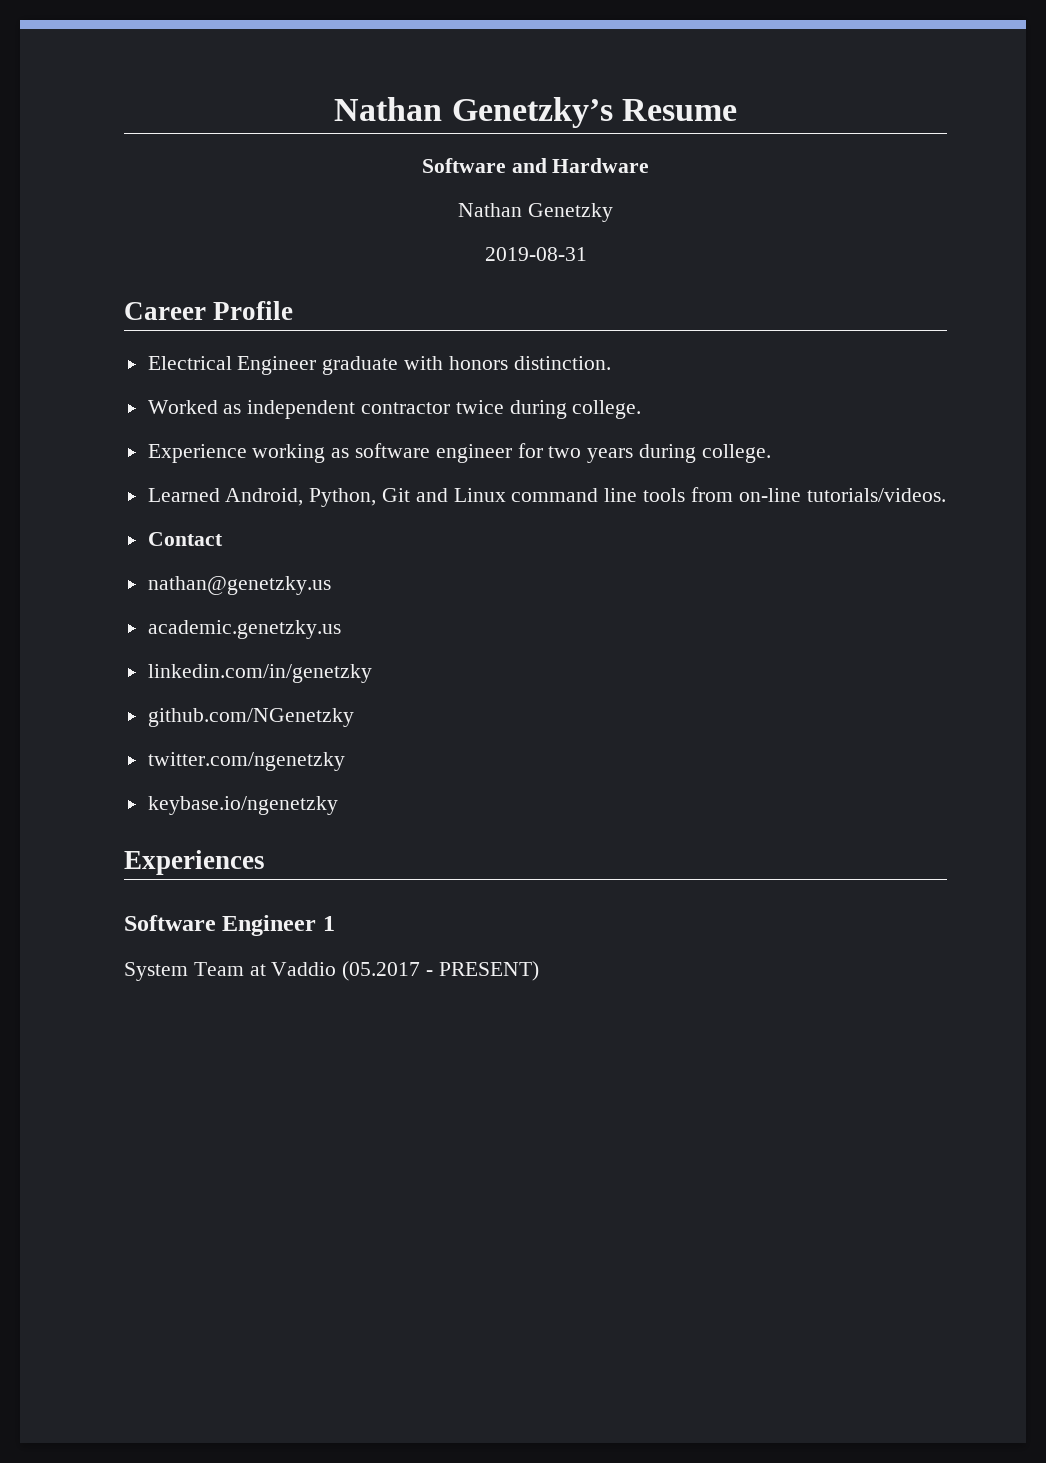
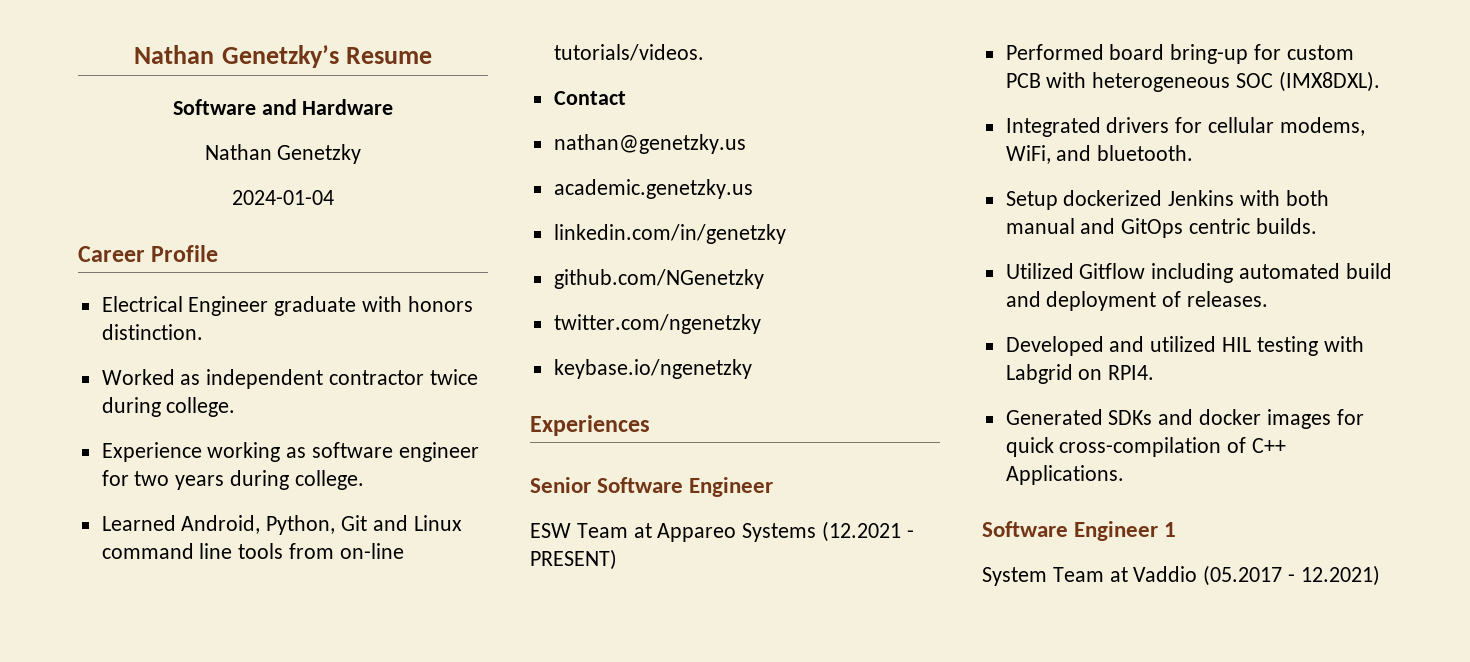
- 2019-08-31
+ 2024-01-04
+ Senior Software Engineer
+ ESW Team at Appareo Systems (12.2021 - PRESENT)
+ Performed board bring-up for custom PCB with heterogeneous SOC (IMX8DXL).
+ Integrated drivers for cellular modems, WiFi, and bluetooth.
+ Setup dockerized Jenkins with both manual and GitOps centric builds.
+ Utilized Gitflow including automated build and deployment of releases.
+ Developed and utilized HIL testing with Labgrid on RPI4.
+ Generated SDKs and docker images for quick cross-compilation of C++ Applications.
- System Team at Vaddio (05.2017 - PRESENT)
+ System Team at Vaddio (05.2017 - 12.2021)

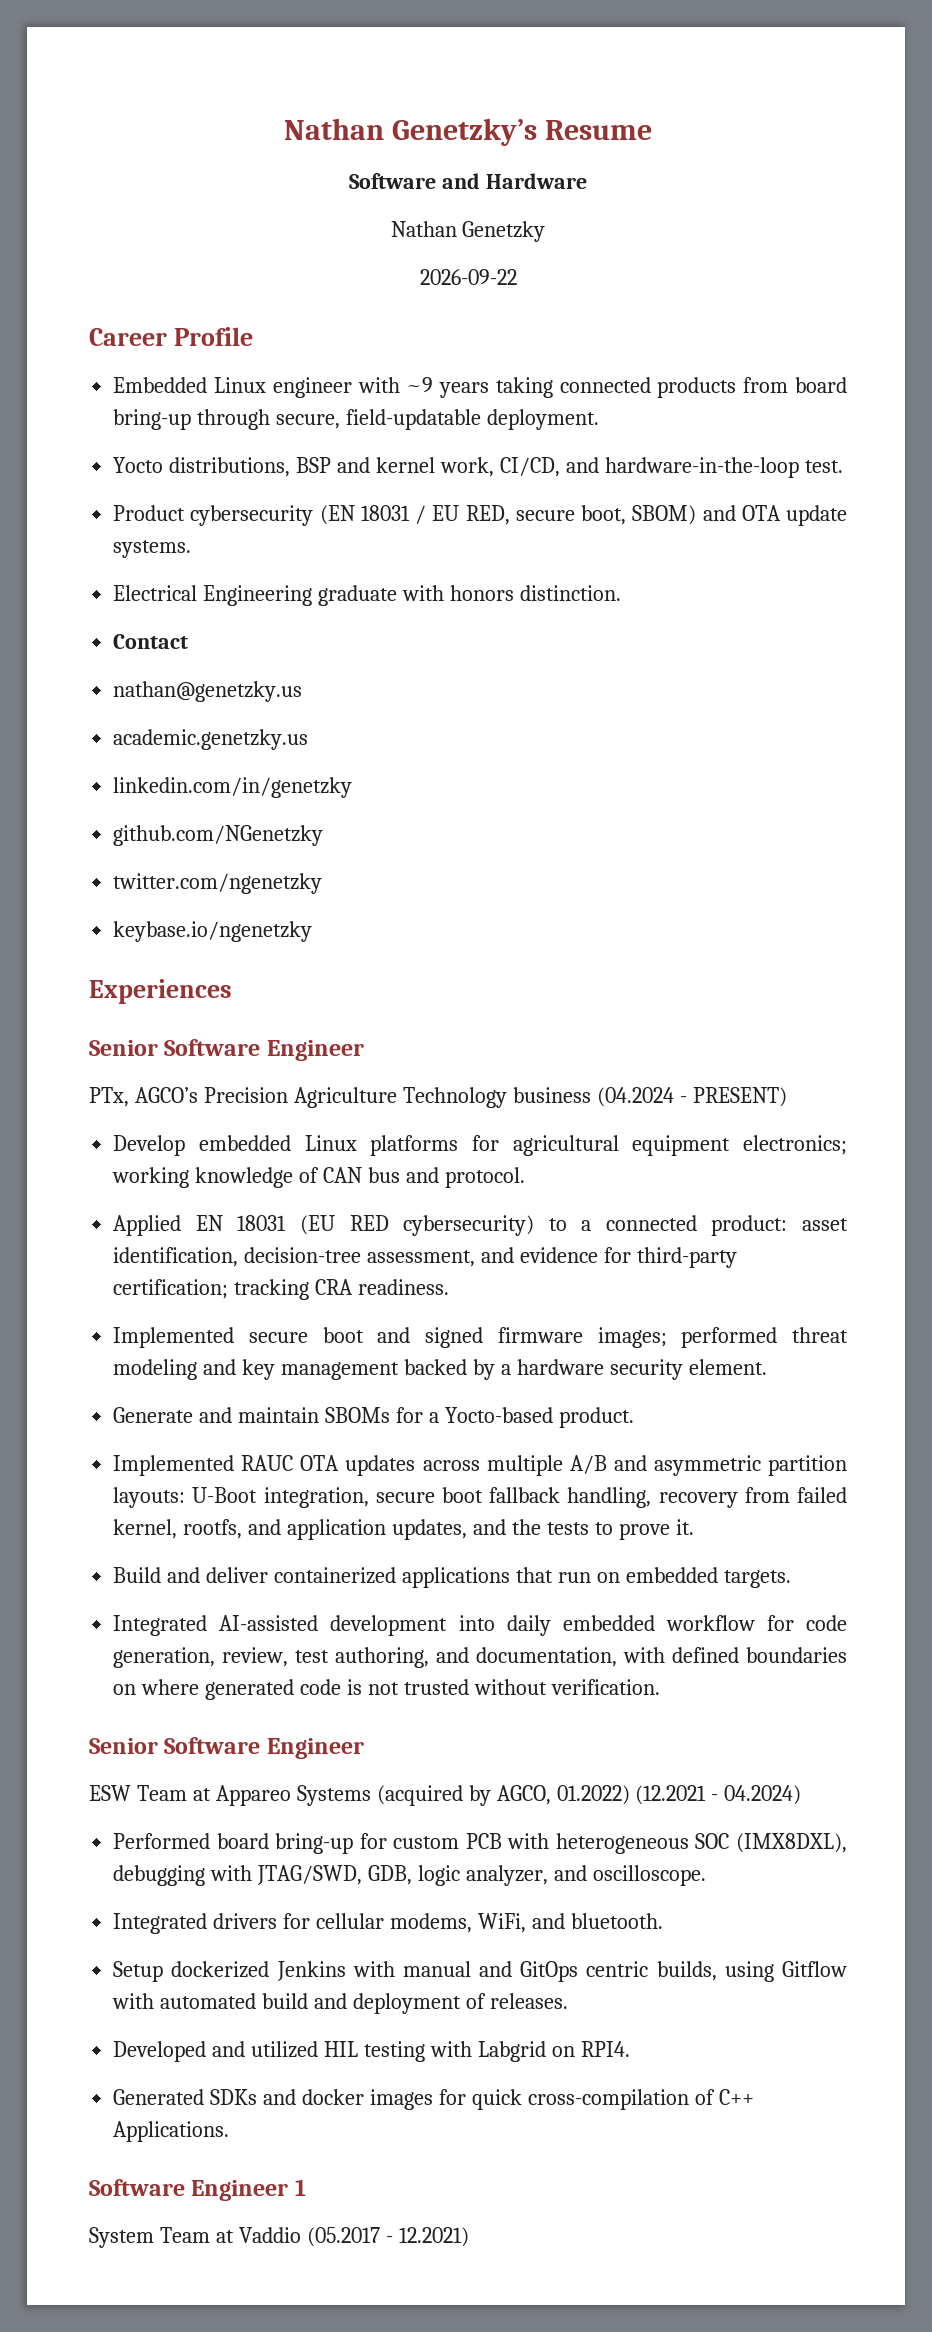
- 2024-01-04
+ 2026-09-22
+ Embedded Linux engineer with ~9 years taking connected products from board bring-up through secure, field-updatable deployment.
+ Yocto distributions, BSP and kernel work, CI/CD, and hardware-in-the-loop test.
+ Product cybersecurity (EN 18031 / EU RED, secure boot, SBOM) and OTA update systems.
- Electrical Engineer graduate with honors distinction.
+ Electrical Engineering graduate with honors distinction.
- Worked as independent contractor twice during college.
- Experience working as software engineer for two years during college.
- Learned Android, Python, Git and Linux command line tools from on-line tutorials/videos.
+ PTx, AGCO’s Precision Agriculture Technology business (04.2024 - PRESENT)
+ Develop embedded Linux platforms for agricultural equipment electronics; working knowledge of CAN bus and protocol.
+ Applied EN 18031 (EU RED cybersecurity) to a connected product: asset identification, decision-tree assessment, and evidence for third-party certification; tracking CRA readiness.
+ Implemented secure boot and signed firmware images; performed threat modeling and key management backed by a hardware security element.
+ Generate and maintain SBOMs for a Yocto-based product.
+ Implemented RAUC OTA updates across multiple A/B and asymmetric partition layouts: U-Boot integration, secure boot fallback handling, recovery from failed kernel, rootfs, and application updates, and the tests to prove it.
+ Build and deliver containerized applications that run on embedded targets.
+ Integrated AI-assisted development into daily embedded workflow for code generation, review, test authoring, and documentation, with defined boundaries on where generated code is not trusted without verification.
+ Senior Software Engineer
- ESW Team at Appareo Systems (12.2021 - PRESENT)
+ ESW Team at Appareo Systems (acquired by AGCO, 01.2022) (12.2021 - 04.2024)
- Performed board bring-up for custom PCB with heterogeneous SOC (IMX8DXL).
+ Performed board bring-up for custom PCB with heterogeneous SOC (IMX8DXL), debugging with JTAG/SWD, GDB, logic analyzer, and oscilloscope.
- Setup dockerized Jenkins with both manual and GitOps centric builds.
- Utilized Gitflow including automated build and deployment of releases.
+ Setup dockerized Jenkins with manual and GitOps centric builds, using Gitflow with automated build and deployment of releases.

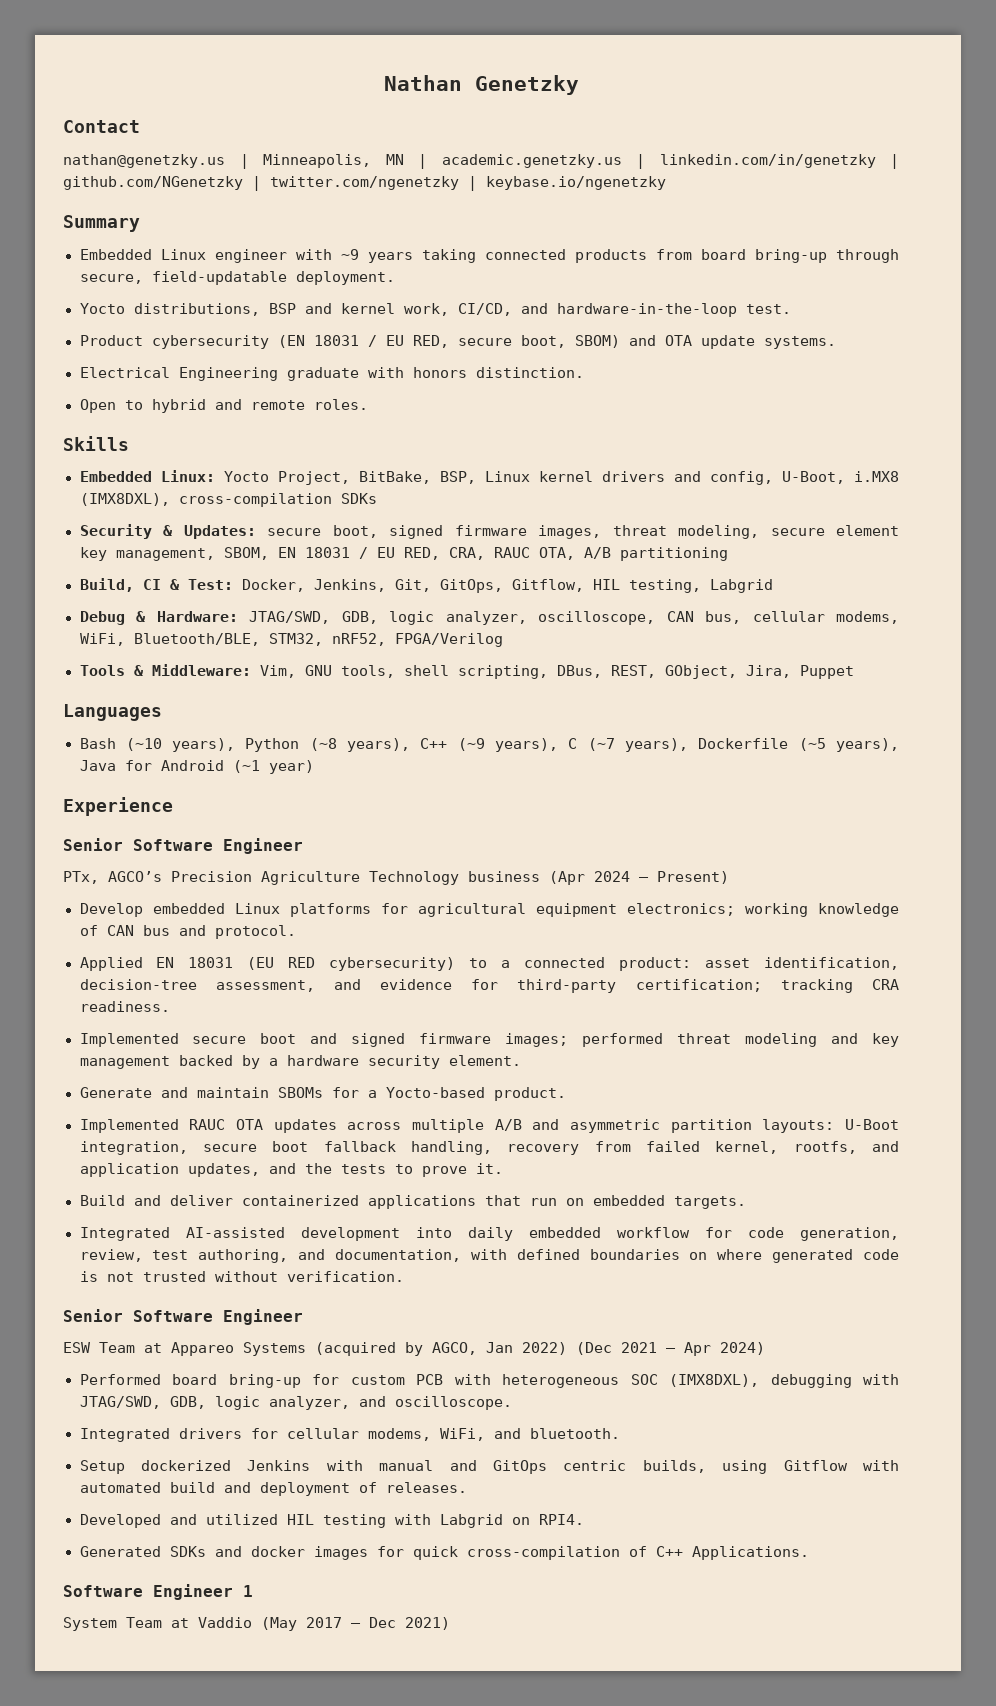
- Nathan Genetzky’s Resume
- Software and Hardware
  Nathan Genetzky
- 2026-09-22
- Career Profile
+ Contact
+ nathan@genetzky.us | Minneapolis, MN | academic.genetzky.us | linkedin.com/in/genetzky | github.com/NGenetzky | twitter.com/ngenetzky | keybase.io/ngenetzky
+ Summary
- Contact
- nathan@genetzky.us
- academic.genetzky.us
- linkedin.com/in/genetzky
- github.com/NGenetzky
- twitter.com/ngenetzky
- keybase.io/ngenetzky
- Experiences
+ Open to hybrid and remote roles.
+ Skills
+ Embedded Linux: Yocto Project, BitBake, BSP, Linux kernel drivers and config, U-Boot, i.MX8 (IMX8DXL), cross-compilation SDKs
+ Security & Updates: secure boot, signed firmware images, threat modeling, secure element key management, SBOM, EN 18031 / EU RED, CRA, RAUC OTA, A/B partitioning
+ Build, CI & Test: Docker, Jenkins, Git, GitOps, Gitflow, HIL testing, Labgrid
+ Debug & Hardware: JTAG/SWD, GDB, logic analyzer, oscilloscope, CAN bus, cellular modems, WiFi, Bluetooth/BLE, STM32, nRF52, FPGA/Verilog
+ Tools & Middleware: Vim, GNU tools, shell scripting, DBus, REST, GObject, Jira, Puppet
+ Languages
+ Bash (~10 years), Python (~8 years), C++ (~9 years), C (~7 years), Dockerfile (~5 years), Java for Android (~1 year)
+ Experience
- PTx, AGCO’s Precision Agriculture Technology business (04.2024 - PRESENT)
+ PTx, AGCO’s Precision Agriculture Technology business (Apr 2024 – Present)
- ESW Team at Appareo Systems (acquired by AGCO, 01.2022) (12.2021 - 04.2024)
+ ESW Team at Appareo Systems (acquired by AGCO, Jan 2022) (Dec 2021 – Apr 2024)
- System Team at Vaddio (05.2017 - 12.2021)
+ System Team at Vaddio (May 2017 – Dec 2021)

